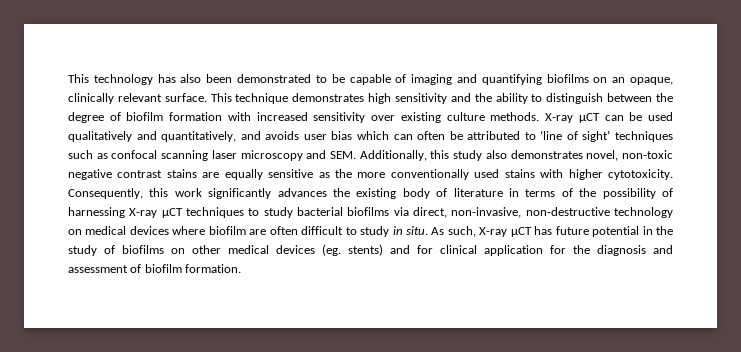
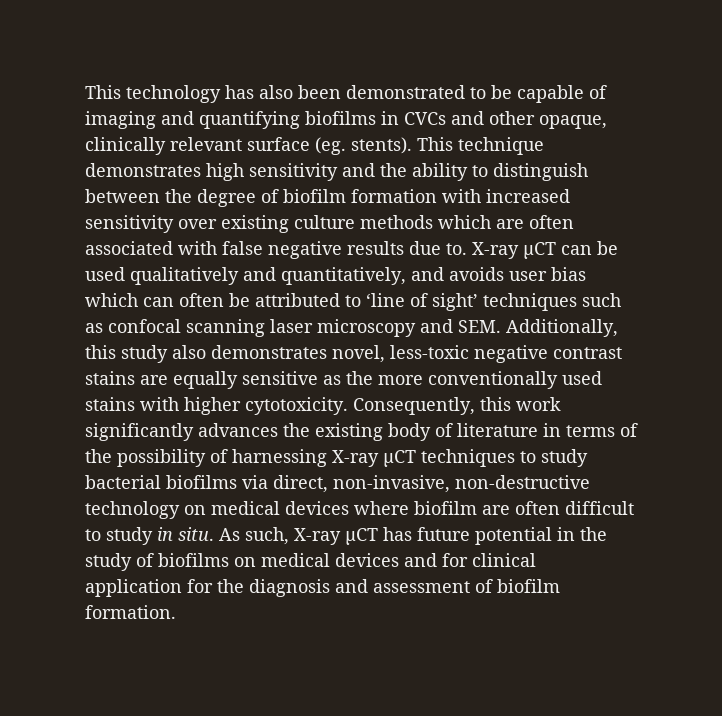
- This technology has also been demonstrated to be capable of imaging and quantifying biofilms on an opaque, clinically relevant surface.
+ This technology has also been demonstrated to be capable of imaging and quantifying biofilms in CVCs and other opaque, clinically relevant surface (eg. stents).
- This technique demonstrates high sensitivity and the ability to distinguish between the degree of biofilm formation with increased sensitivity over existing culture methods.
+ This technique demonstrates high sensitivity and the ability to distinguish between the degree of biofilm formation with increased sensitivity over existing culture methods which are often associated with false negative results due to.
- X-ray µCT can be used qualitatively and quantitatively, and avoids user bias which can often be attributed to ‘line of sight’ techniques such as confocal scanning laser microscopy and SEM. Additionally, this study also demonstrates novel, non-toxic negative contrast stains are equally sensitive as the more conventionally used stains with higher cytotoxicity.
+ X-ray µCT can be used qualitatively and quantitatively, and avoids user bias which can often be attributed to ‘line of sight’ techniques such as confocal scanning laser microscopy and SEM. Additionally, this study also demonstrates novel, less-toxic negative contrast stains are equally sensitive as the more conventionally used stains with higher cytotoxicity.
- As such, X-ray µCT has future potential in the study of biofilms on other medical devices (eg. stents) and for clinical application for the diagnosis and assessment of biofilm formation.
+ As such, X-ray µCT has future potential in the study of biofilms on medical devices and for clinical application for the diagnosis and assessment of biofilm formation.

